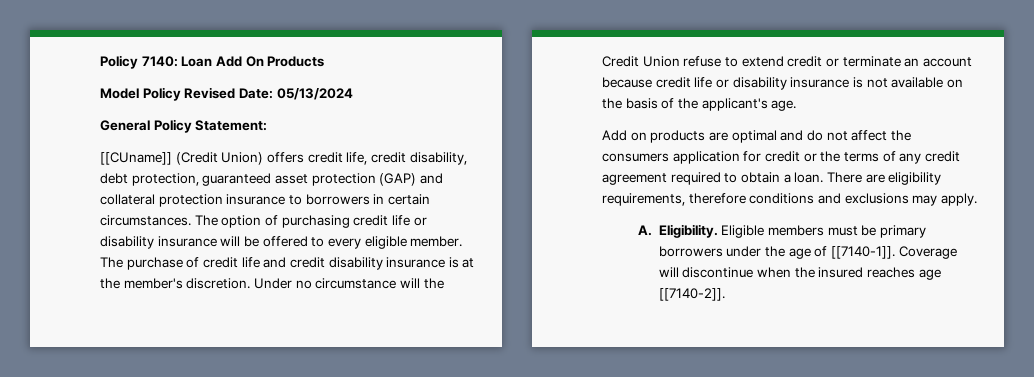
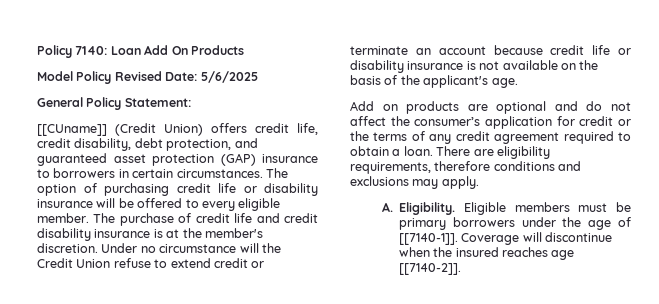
- Model Policy Revised Date: 05/13/2024
+ Model Policy Revised Date: 5/6/2025
- [[CUname]] (Credit Union) offers credit life, credit disability, debt protection, guaranteed asset protection (GAP) and collateral protection insurance to borrowers in certain circumstances.
+ [[CUname]] (Credit Union) offers credit life, credit disability, debt protection, and guaranteed asset protection (GAP) insurance to borrowers in certain circumstances.
- Add on products are optimal and do not affect the consumers application for credit or the terms of any credit agreement required to obtain a loan.
+ Add on products are optional and do not affect the consumer’s application for credit or the terms of any credit agreement required to obtain a loan.

